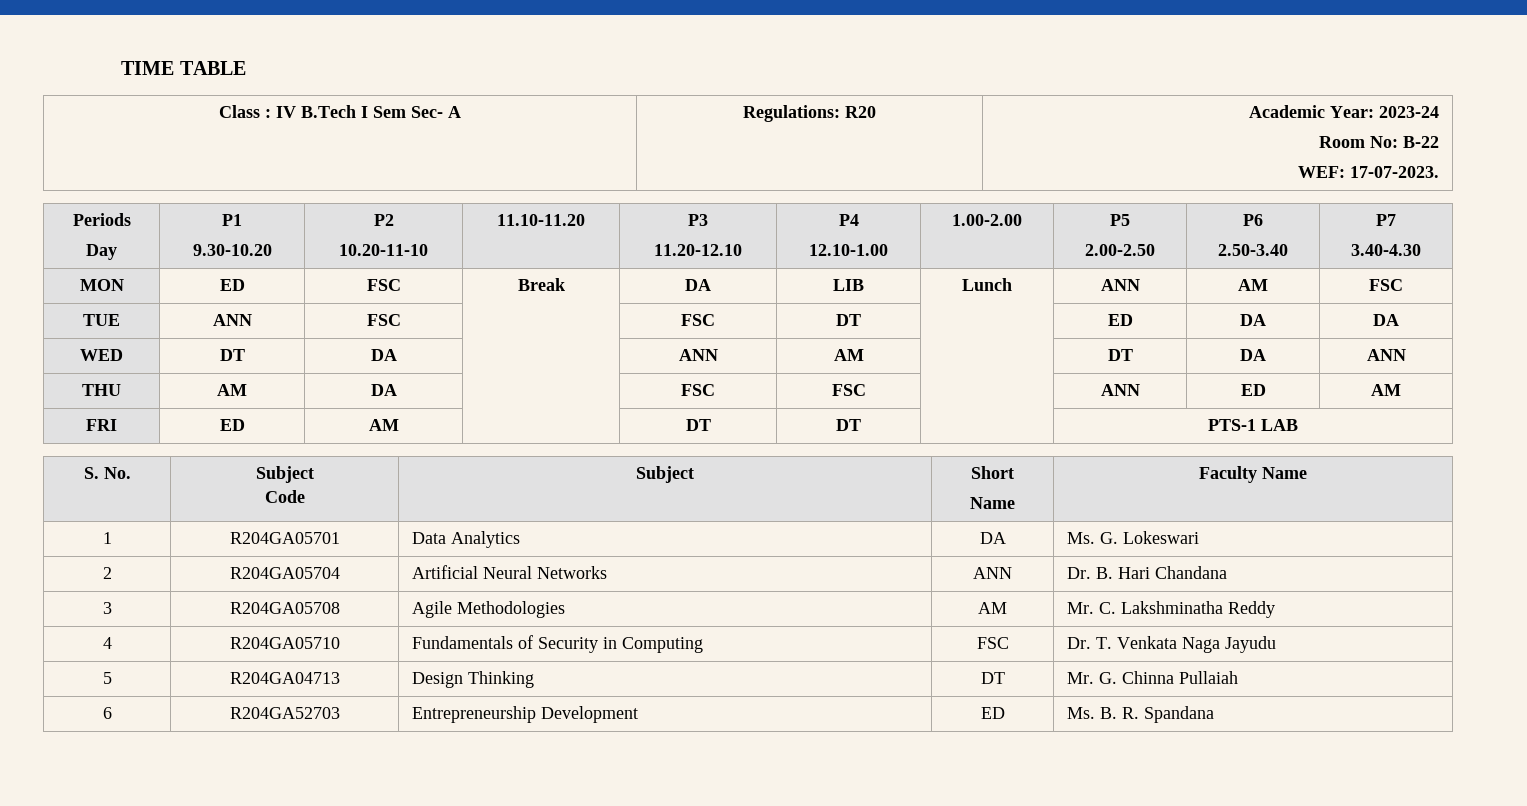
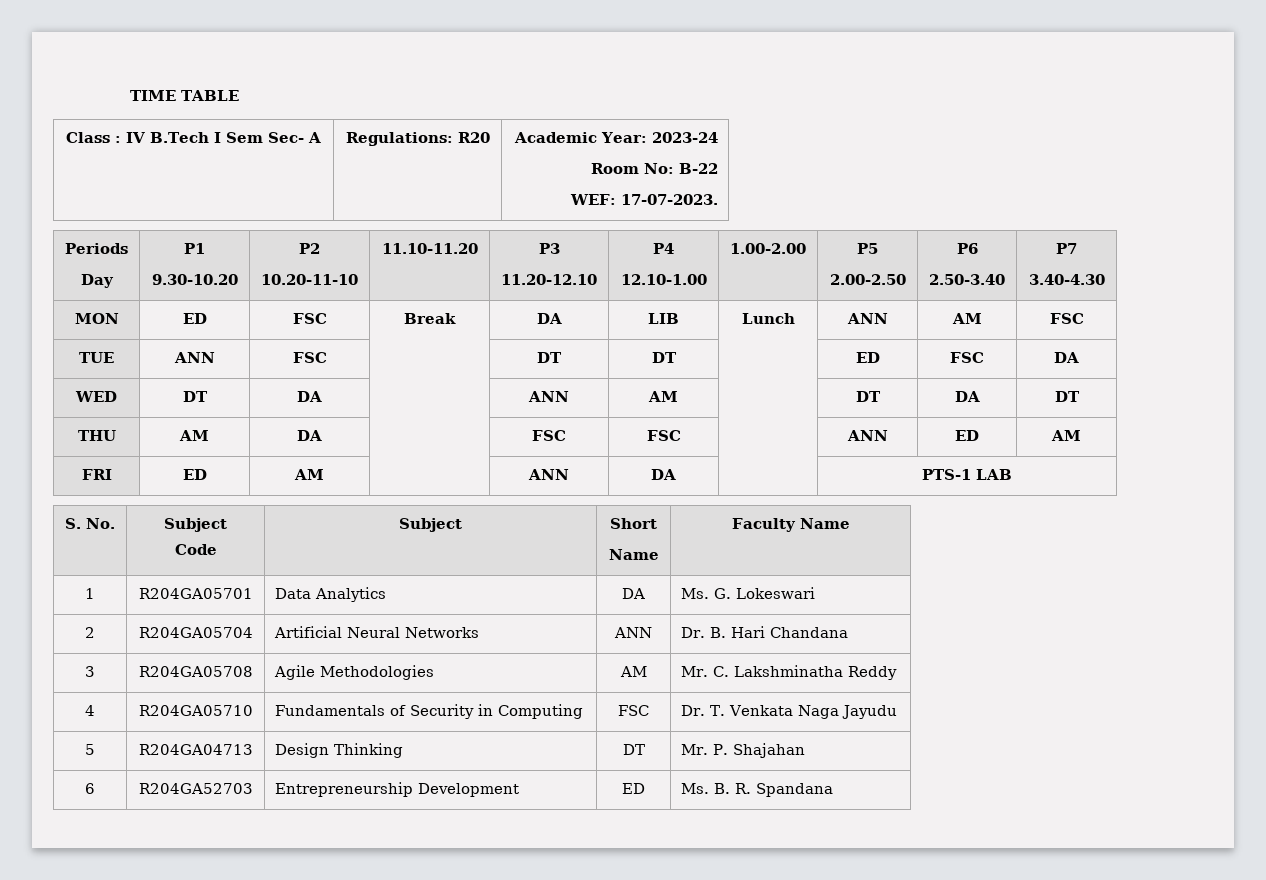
- TUE | ANN | FSC | | FSC | DT | | ED | DA | DA
+ TUE | ANN | FSC | | DT | DT | | ED | FSC | DA
- WED | DT | DA | | ANN | AM | | DT | DA | ANN
+ WED | DT | DA | | ANN | AM | | DT | DA | DT
- FRI | ED | AM | | DT | DT | | PTS-1 LAB
+ FRI | ED | AM | | ANN | DA | | PTS-1 LAB
- 5 | R204GA04713 | Design Thinking | DT | Mr. G. Chinna Pullaiah
+ 5 | R204GA04713 | Design Thinking | DT | Mr. P. Shajahan

